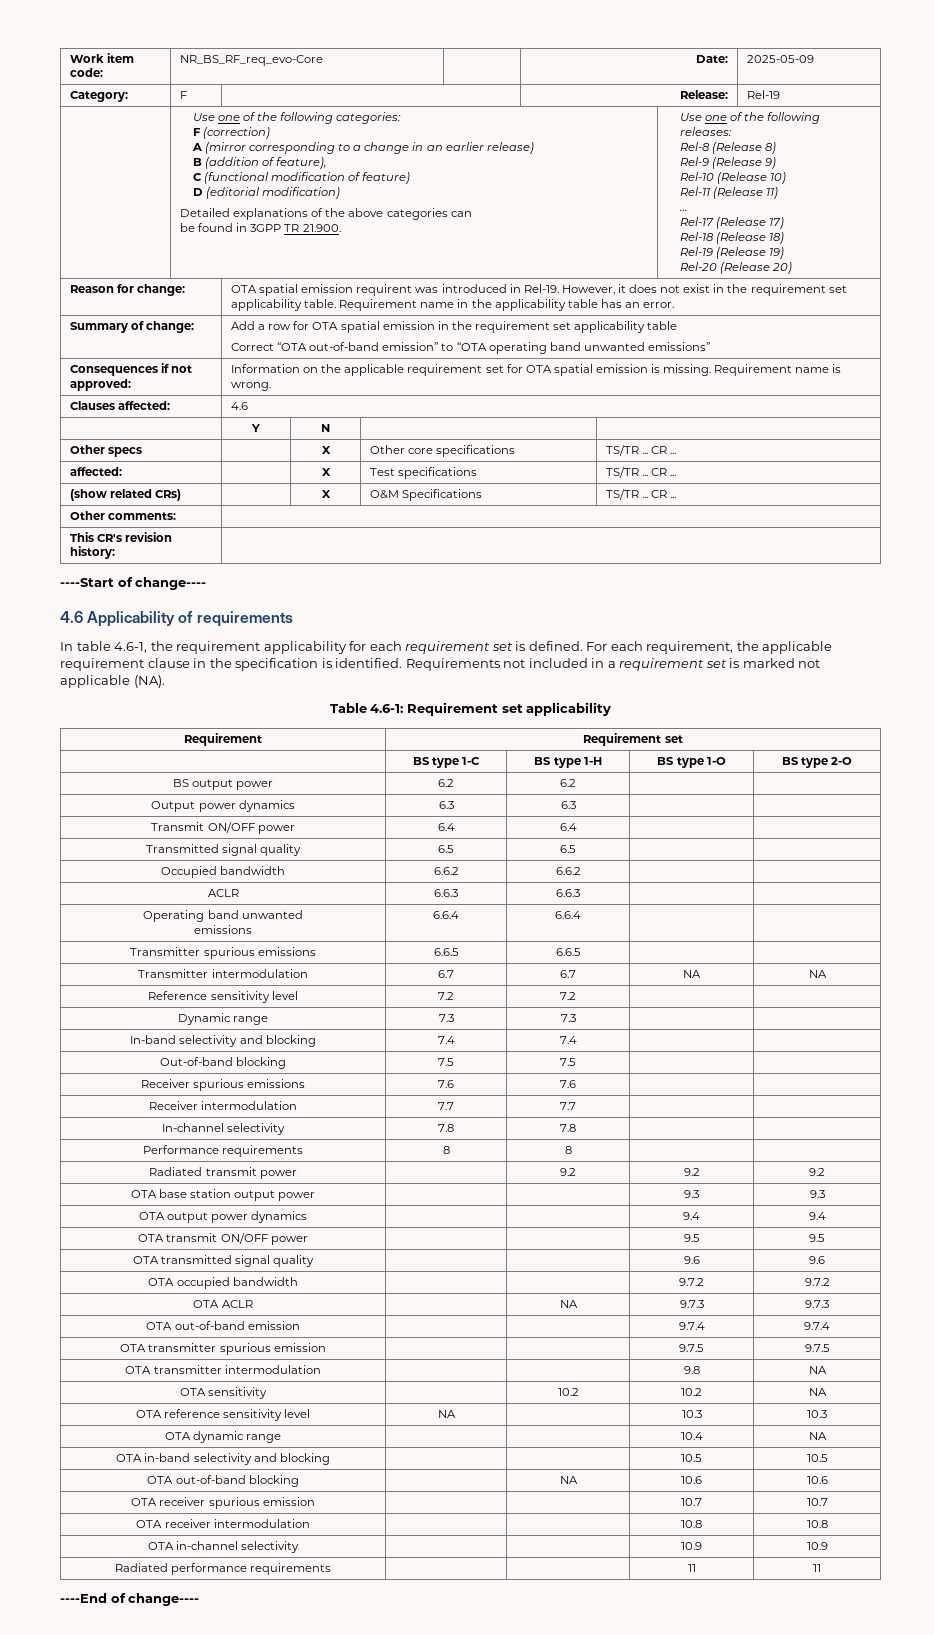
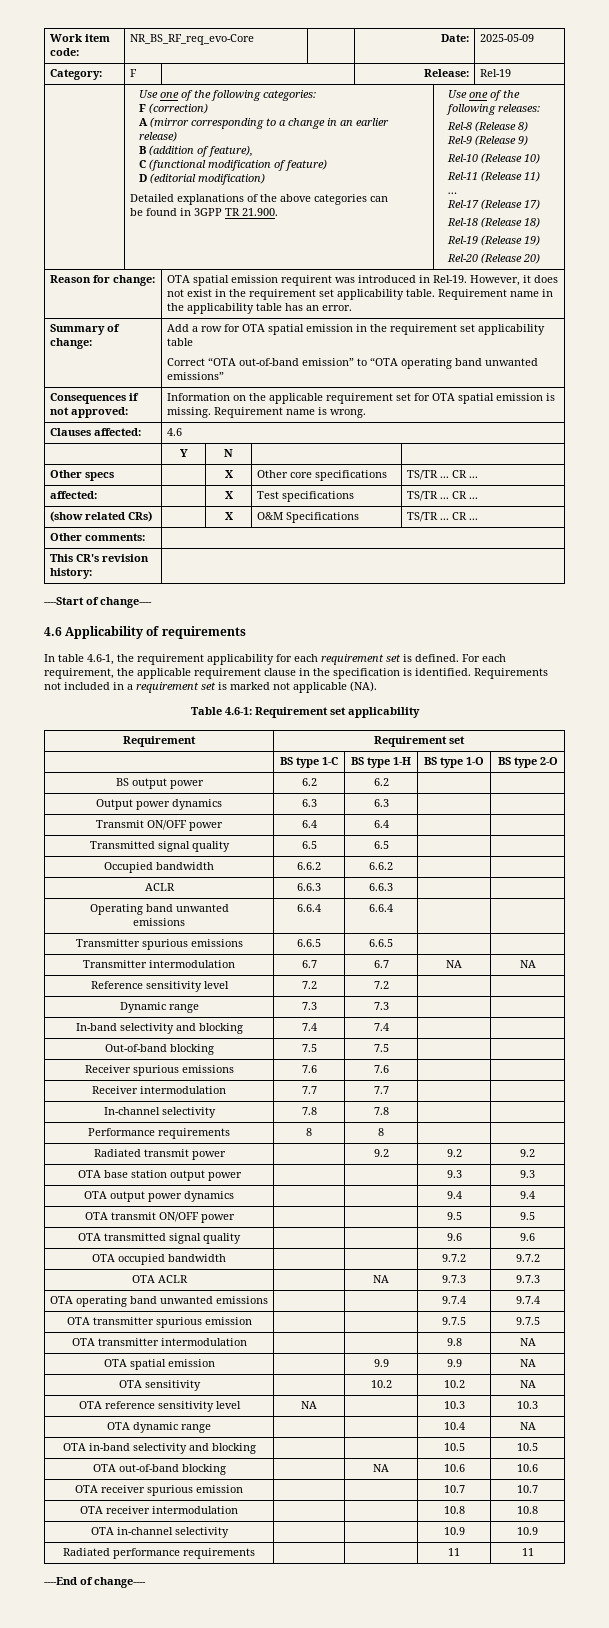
- OTA out-of-band emission | | | 9.7.4 | 9.7.4
+ OTA operating band unwanted emissions | | | 9.7.4 | 9.7.4
+ OTA spatial emission | | 9.9 | 9.9 | NA

